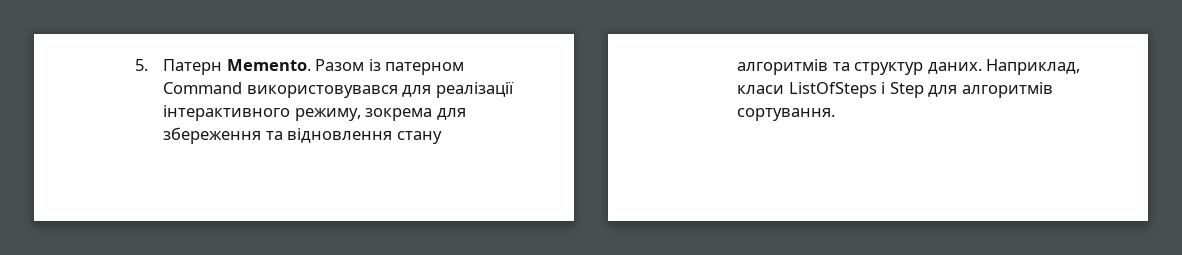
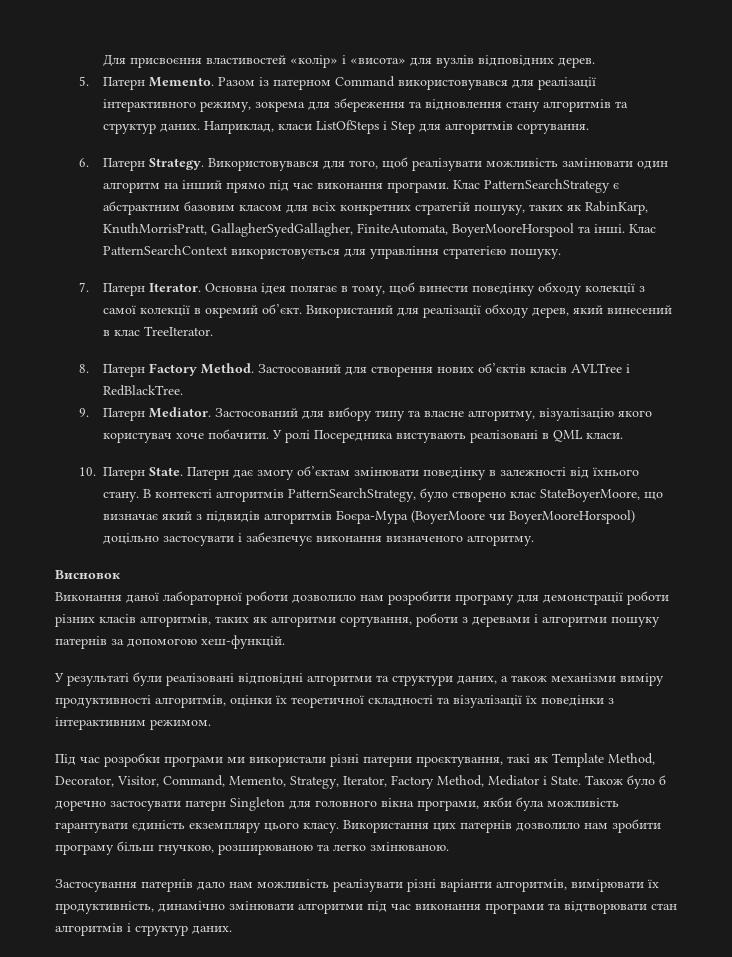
+ Для присвоєння властивостей «колір» і «висота» для вузлів відповідних дерев.
+ 6. Патерн Strategy. Використовувався для того, щоб реалізувати можливість замінювати один алгоритм на інший прямо під час виконання програми. Клас PatternSearchStrategy є абстрактним базовим класом для всіх конкретних стратегій пошуку, таких як RabinKarp, KnuthMorrisPratt, GallagherSyedGallagher, FiniteAutomata, BoyerMooreHorspool та інші. Клас PatternSearchContext використовується для управління стратегією пошуку.
+ 7. Патерн Iterator. Основна ідея полягає в тому, щоб винести поведінку обходу колекції з самої колекції в окремий об’єкт. Використаний для реалізації обходу дерев, який винесений в клас TreeIterator.
+ 8. Патерн Factory Method. Застосований для створення нових об’єктів класів AVLTree і RedBlackTree.
+ 9. Патерн Mediator. Застосований для вибору типу та власне алгоритму, візуалізацію якого користувач хоче побачити. У ролі Посередника вистувають реалізовані в QML класи.
+ 10. Патерн State. Патерн дає змогу об’єктам змінювати поведінку в залежності від їхнього стану. В контексті алгоритмів PatternSearchStrategy, було створено клас StateBoyerMoore, що визначає який з підвидів алгоритмів Боєра-Мура (BoyerMoore чи BoyerMooreHorspool) доцільно застосувати і забезпечує виконання визначеного алгоритму.
+ Висновок
+ Виконання даної лабораторної роботи дозволило нам розробити програму для демонстрації роботи різних класів алгоритмів, таких як алгоритми сортування, роботи з деревами і алгоритми пошуку патернів за допомогою хеш-функцій.
+ У результаті були реалізовані відповідні алгоритми та структури даних, а також механізми виміру продуктивності алгоритмів, оцінки їх теоретичної складності та візуалізації їх поведінки з інтерактивним режимом.
+ Під час розробки програми ми використали різні патерни проєктування, такі як Template Method, Decorator, Visitor, Command, Memento, Strategy, Iterator, Factory Method, Mediator і State. Також було б доречно застосувати патерн Singleton для головного вікна програми, якби була можливість гарантувати єдиність екземпляру цього класу. Використання цих патернів дозволило нам зробити програму більш гнучкою, розширюваною та легко змінюваною.
+ Застосування патернів дало нам можливість реалізувати різні варіанти алгоритмів, вимірювати їх продуктивність, динамічно змінювати алгоритми під час виконання програми та відтворювати стан алгоритмів і структур даних.

